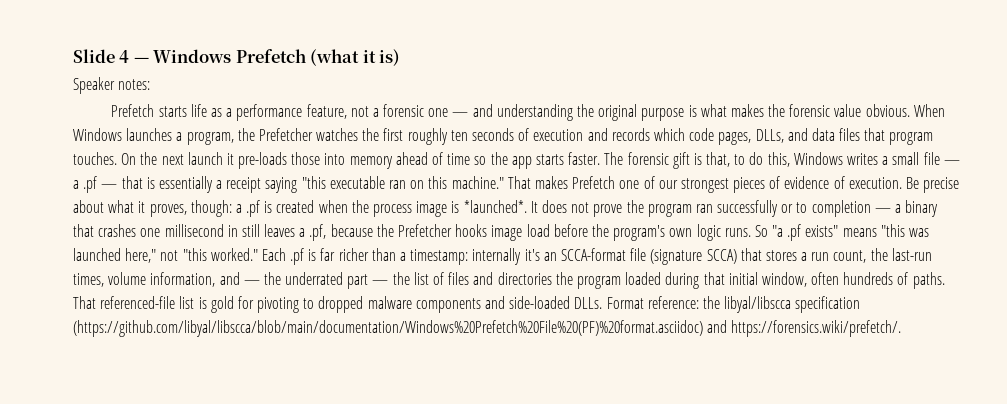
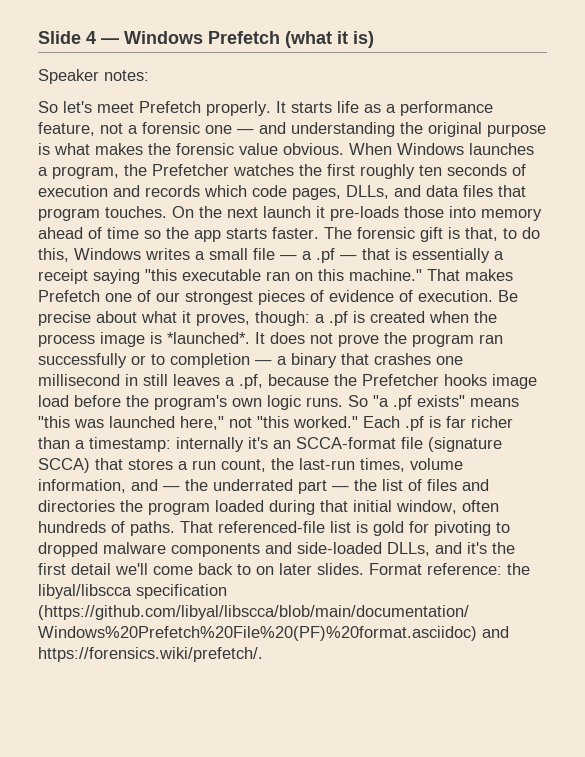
- Prefetch starts life as a performance feature, not a forensic one — and understanding the original purpose is what makes the forensic value obvious.
+ So let's meet Prefetch properly. It starts life as a performance feature, not a forensic one — and understanding the original purpose is what makes the forensic value obvious.
- That referenced-file list is gold for pivoting to dropped malware components and side-loaded DLLs.
+ That referenced-file list is gold for pivoting to dropped malware components and side-loaded DLLs, and it's the first detail we'll come back to on later slides.

